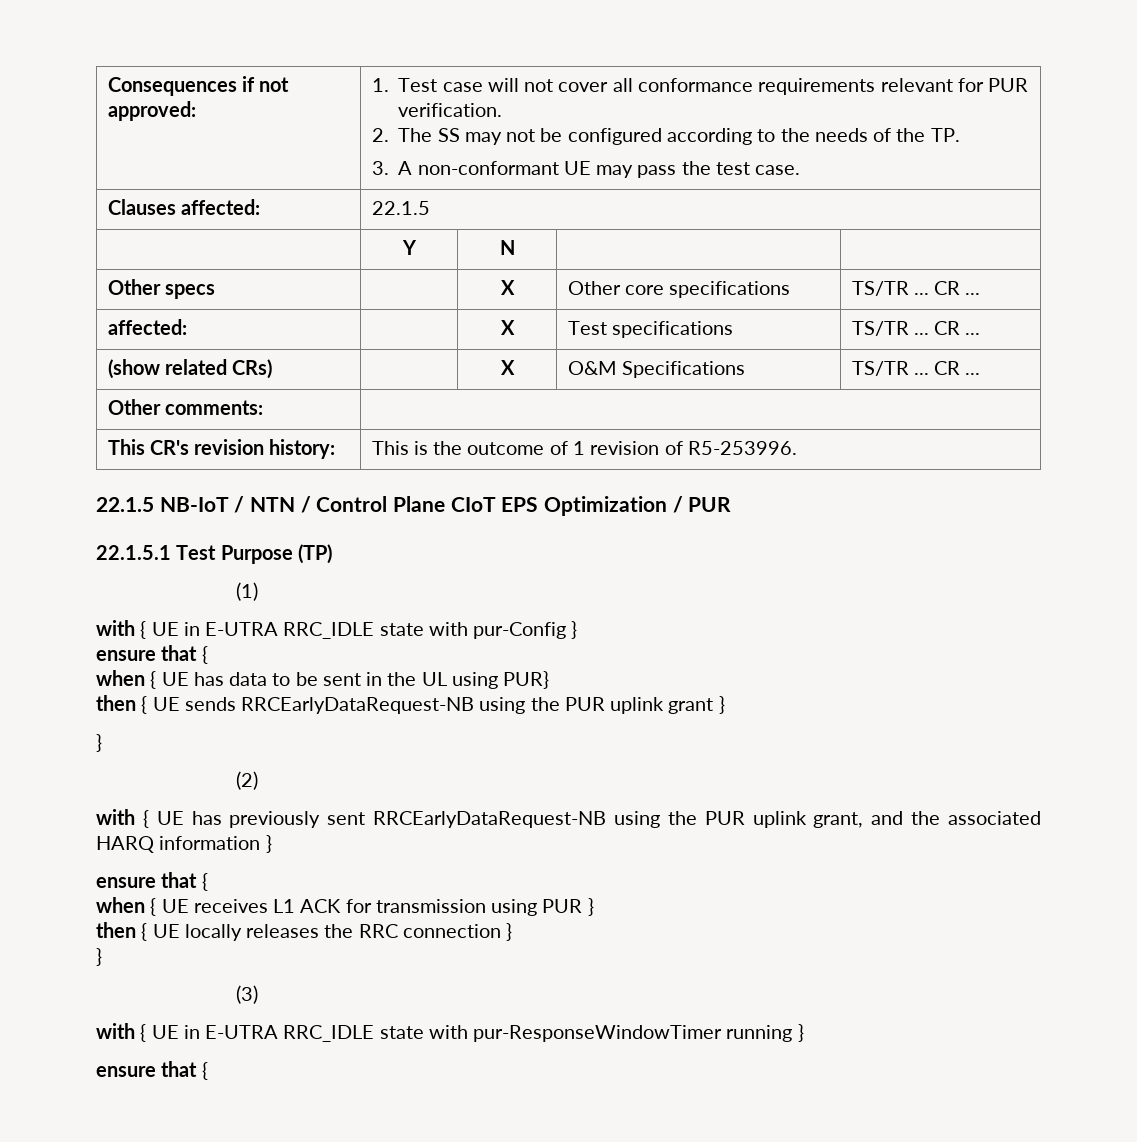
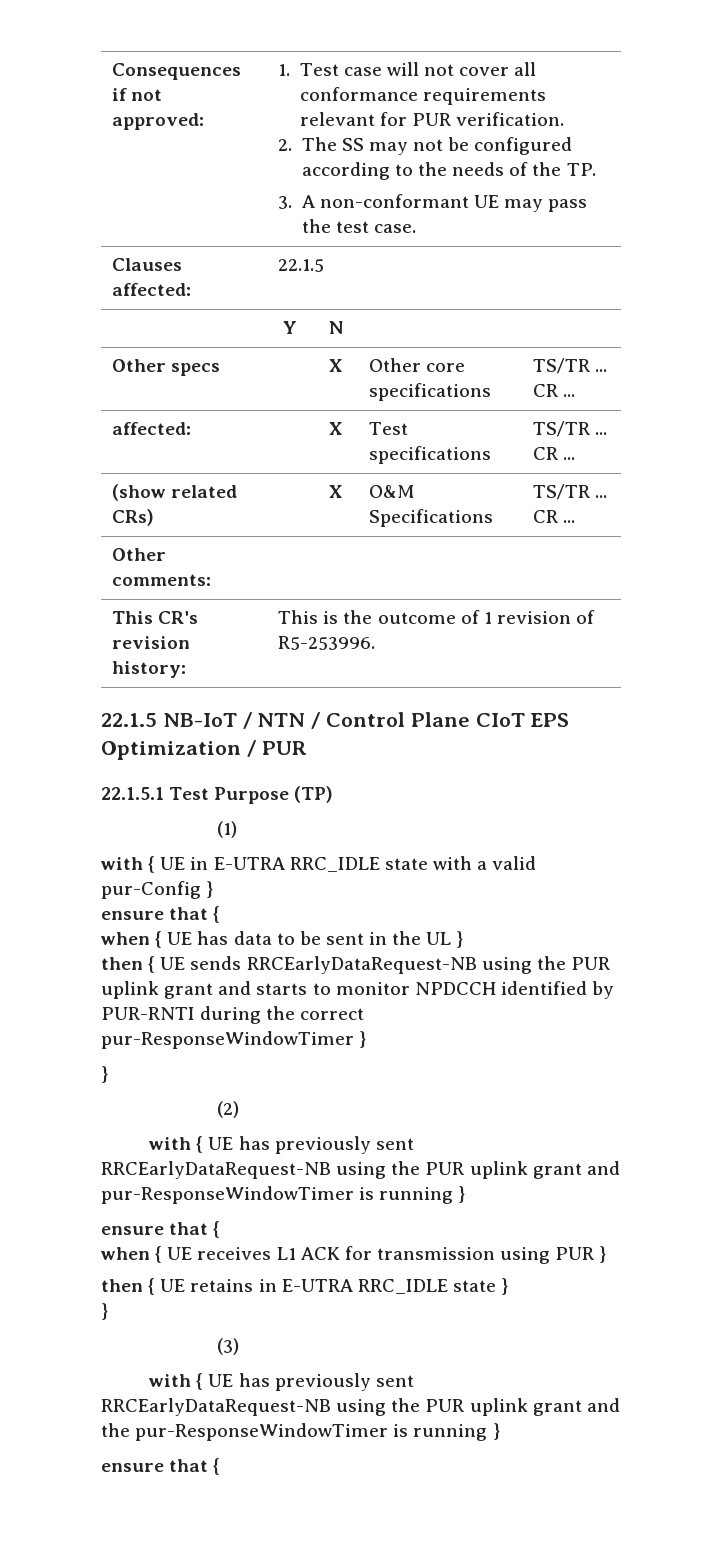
- with { UE in E-UTRA RRC_IDLE state with pur-Config }
+ with { UE in E-UTRA RRC_IDLE state with a valid pur-Config }
- when { UE has data to be sent in the UL using PUR}
+ when { UE has data to be sent in the UL }
- then { UE sends RRCEarlyDataRequest-NB using the PUR uplink grant }
+ then { UE sends RRCEarlyDataRequest-NB using the PUR uplink grant and starts to monitor NPDCCH identified by PUR-RNTI during the correct pur-ResponseWindowTimer }
- with { UE has previously sent RRCEarlyDataRequest-NB using the PUR uplink grant, and the associated HARQ information }
+ with { UE has previously sent RRCEarlyDataRequest-NB using the PUR uplink grant and pur-ResponseWindowTimer is running }
- then { UE locally releases the RRC connection }
+ then { UE retains in E-UTRA RRC_IDLE state }
- with { UE in E-UTRA RRC_IDLE state with pur-ResponseWindowTimer running }
+ with { UE has previously sent RRCEarlyDataRequest-NB using the PUR uplink grant and the pur-ResponseWindowTimer is running }

